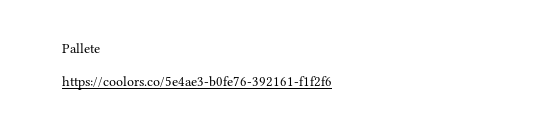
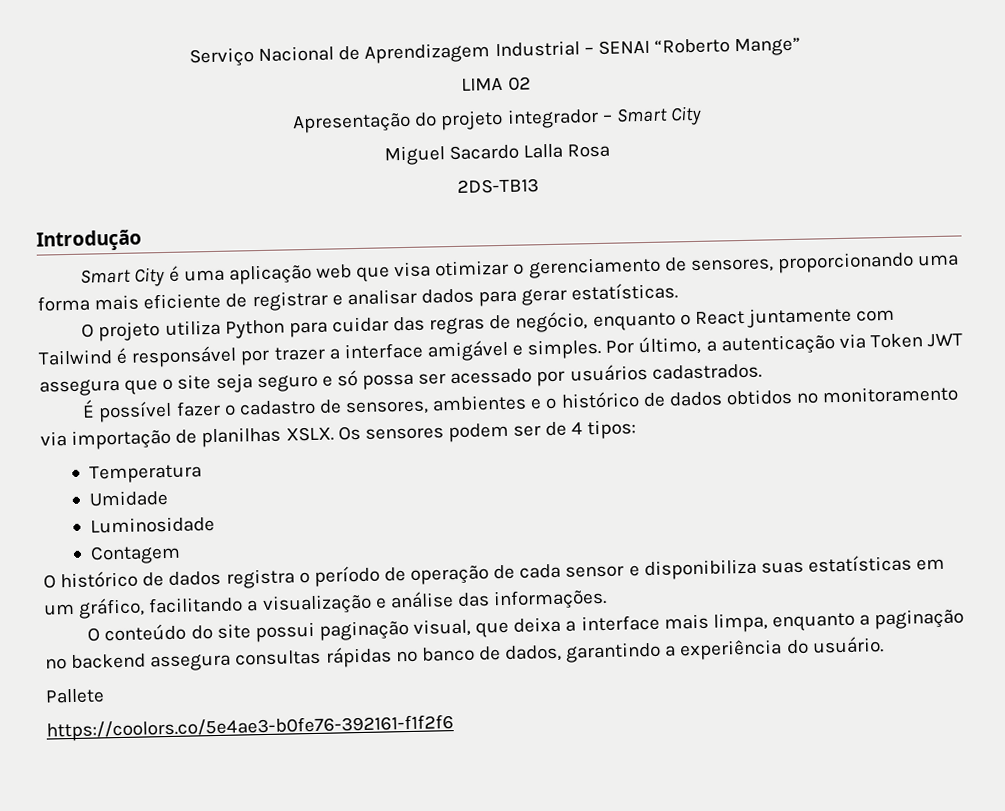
+ Serviço Nacional de Aprendizagem Industrial – SENAI “Roberto Mange”
+ LIMA 02
+ Apresentação do projeto integrador – Smart City
+ Miguel Sacardo Lalla Rosa
+ 2DS-TB13
+ Introdução
+ Smart City é uma aplicação web que visa otimizar o gerenciamento de sensores, proporcionando uma forma mais eficiente de registrar e analisar dados para gerar estatísticas.
+ O projeto utiliza Python para cuidar das regras de negócio, enquanto o React juntamente com Tailwind é responsável por trazer a interface amigável e simples. Por último, a autenticação via Token JWT assegura que o site seja seguro e só possa ser acessado por usuários cadastrados.
+ É possível fazer o cadastro de sensores, ambientes e o histórico de dados obtidos no monitoramento via importação de planilhas XSLX. Os sensores podem ser de 4 tipos:
+ Temperatura
+ Umidade
+ Luminosidade
+ Contagem
+ O histórico de dados registra o período de operação de cada sensor e disponibiliza suas estatísticas em um gráfico, facilitando a visualização e análise das informações.
+ O conteúdo do site possui paginação visual, que deixa a interface mais limpa, enquanto a paginação no backend assegura consultas rápidas no banco de dados, garantindo a experiência do usuário.

